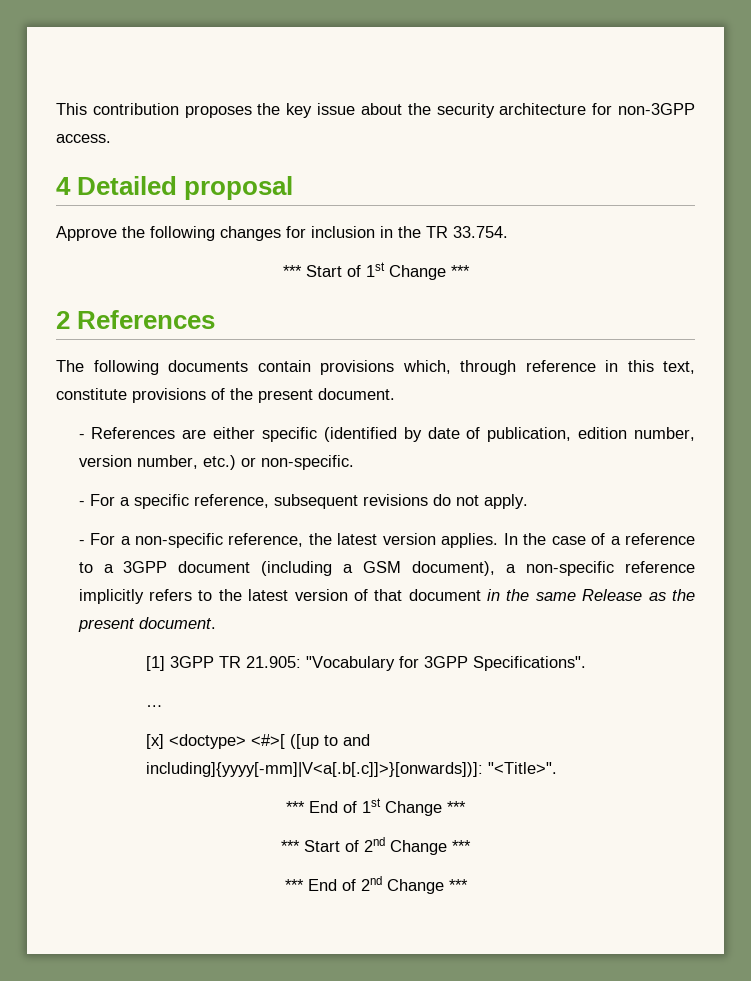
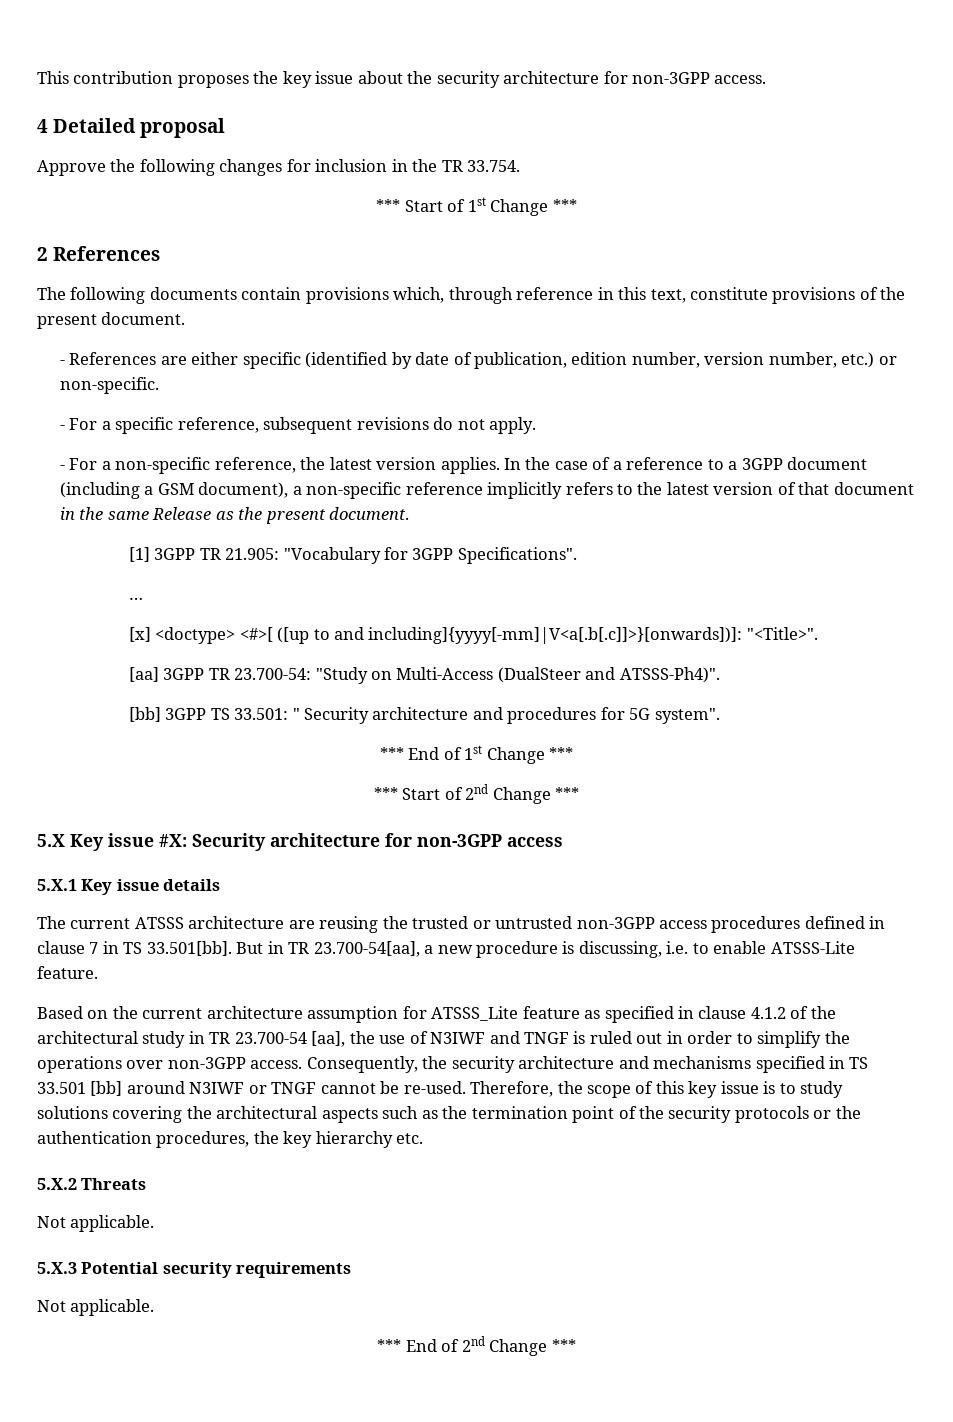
+ [aa] 3GPP TR 23.700-54: "Study on Multi-Access (DualSteer and ATSSS-Ph4)".
+ [bb] 3GPP TS 33.501: " Security architecture and procedures for 5G system".
+ 5.X Key issue #X: Security architecture for non-3GPP access
+ 5.X.1 Key issue details
+ The current ATSSS architecture are reusing the trusted or untrusted non-3GPP access procedures defined in clause 7 in TS 33.501[bb]. But in TR 23.700-54[aa], a new procedure is discussing, i.e. to enable ATSSS-Lite feature.
+ Based on the current architecture assumption for ATSSS_Lite feature as specified in clause 4.1.2 of the architectural study in TR 23.700-54 [aa], the use of N3IWF and TNGF is ruled out in order to simplify the operations over non-3GPP access. Consequently, the security architecture and mechanisms specified in TS 33.501 [bb] around N3IWF or TNGF cannot be re-used. Therefore, the scope of this key issue is to study solutions covering the architectural aspects such as the termination point of the security protocols or the authentication procedures, the key hierarchy etc.
+ 5.X.2 Threats
+ Not applicable.
+ 5.X.3 Potential security requirements
+ Not applicable.

